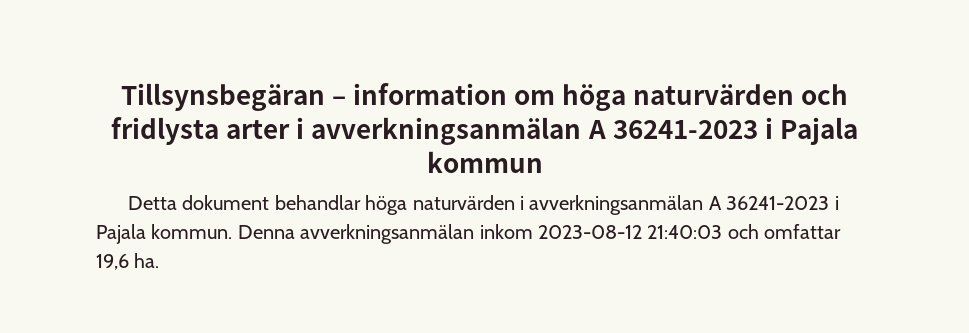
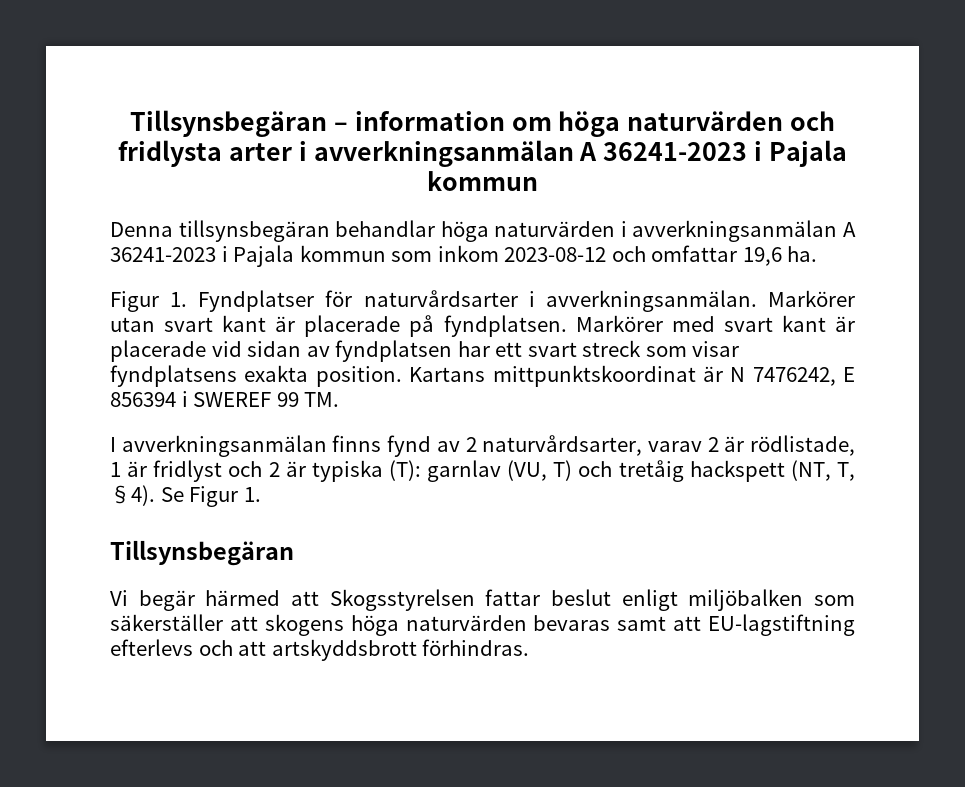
- Detta dokument behandlar höga naturvärden i avverkningsanmälan A 36241-2023 i Pajala kommun. Denna avverkningsanmälan inkom 2023-08-12 21:40:03 och omfattar 19,6 ha.
+ Denna tillsynsbegäran behandlar höga naturvärden i avverkningsanmälan A 36241-2023 i Pajala kommun som inkom 2023-08-12 och omfattar 19,6 ha.
+ Figur 1. Fyndplatser för naturvårdsarter i avverkningsanmälan. Markörer utan svart kant är placerade på fyndplatsen. Markörer med svart kant är placerade vid sidan av fyndplatsen har ett svart streck som visar fyndplatsens exakta position. Kartans mittpunktskoordinat är N 7476242, E 856394 i SWEREF 99 TM.
+ I avverkningsanmälan finns fynd av 2 naturvårdsarter, varav 2 är rödlistade, 1 är fridlyst och 2 är typiska (T): garnlav (VU, T) och tretåig hackspett (NT, T, §4). Se Figur 1.
+ Tillsynsbegäran
+ Vi begär härmed att Skogsstyrelsen fattar beslut enligt miljöbalken som säkerställer att skogens höga naturvärden bevaras samt att EU-lagstiftning efterlevs och att artskyddsbrott förhindras.

